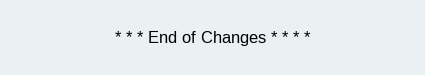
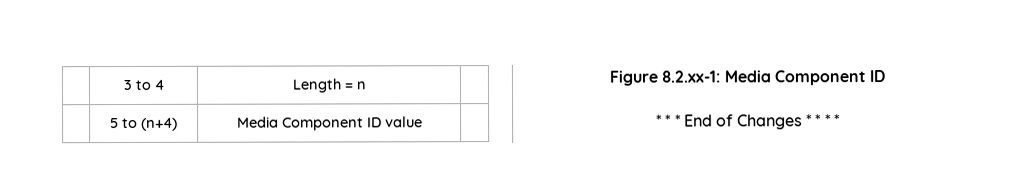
+ | 3 to 4 | Length = n |
+ | 5 to (n+4) | Media Component ID value |
+ Figure 8.2.xx-1: Media Component ID

